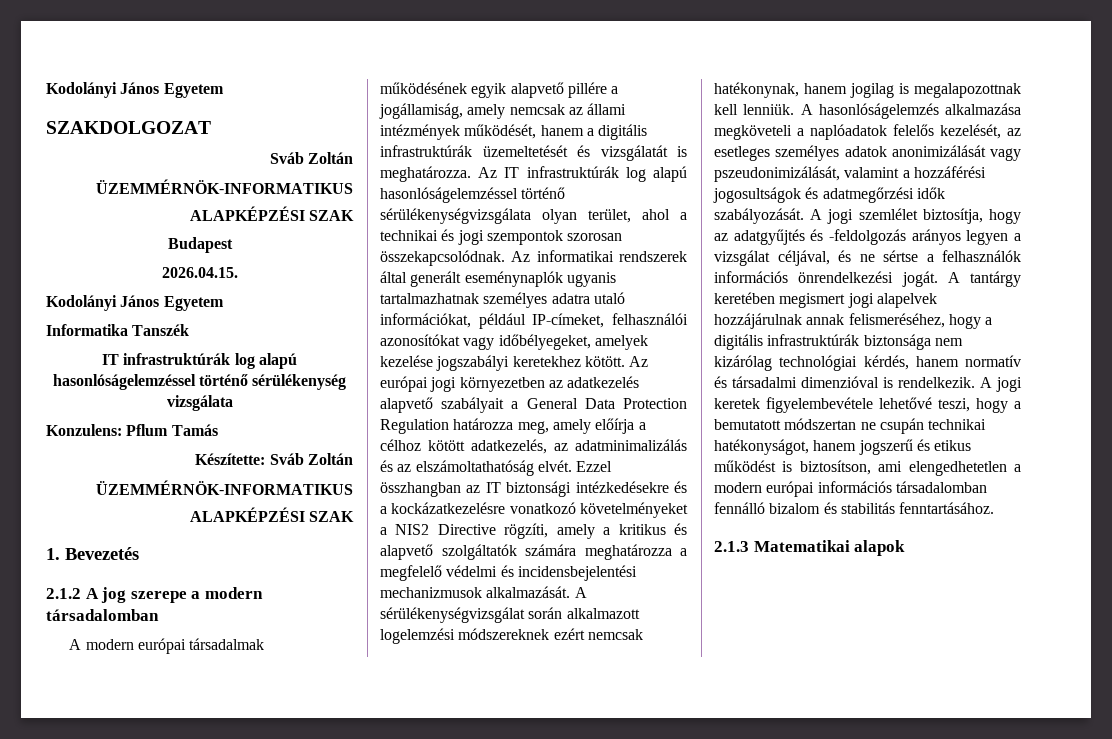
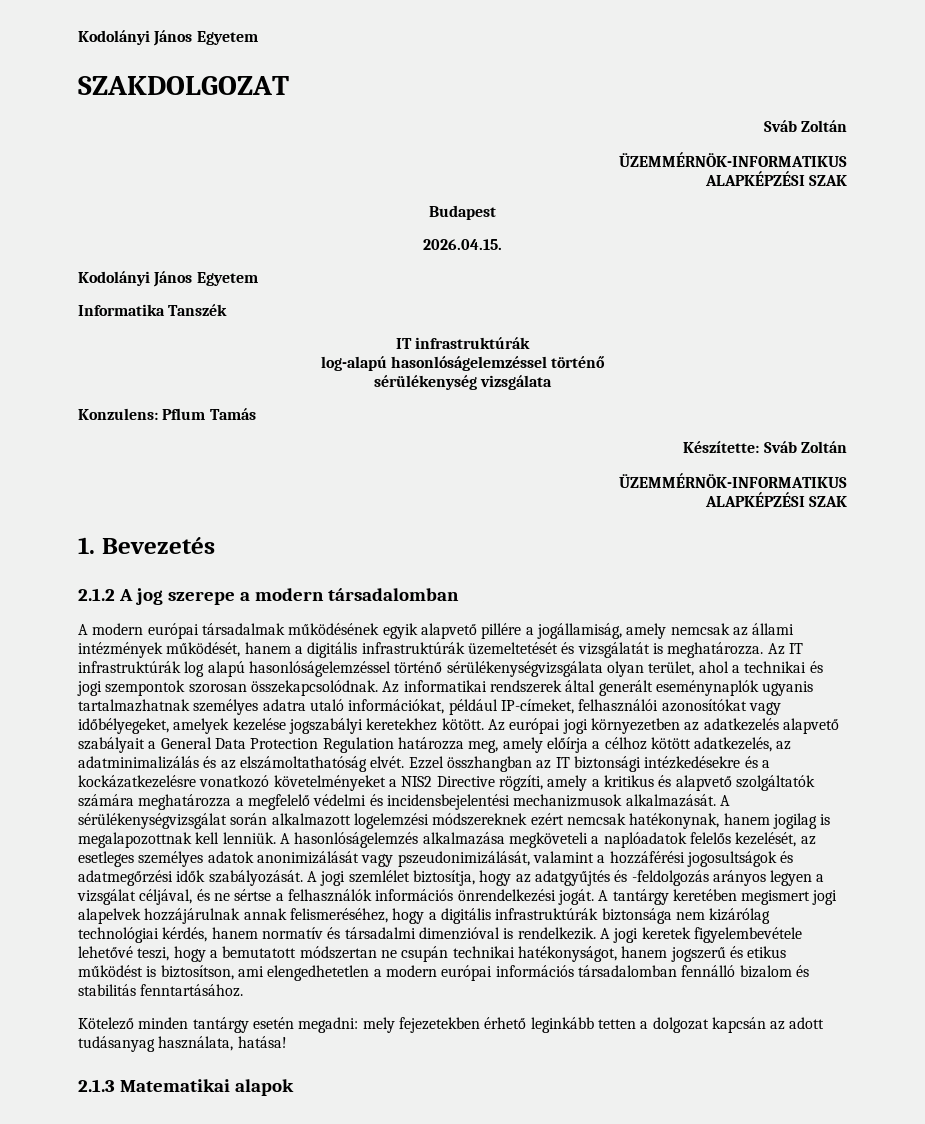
  Informatika Tanszék
- IT infrastruktúrák log alapú hasonlóságelemzéssel történő sérülékenység vizsgálata
+ IT infrastruktúrák
+ log-alapú hasonlóságelemzéssel történő
+ sérülékenység vizsgálata
+ Kötelező minden tantárgy esetén megadni: mely fejezetekben érhető leginkább tetten a dolgozat kapcsán az adott tudásanyag használata, hatása!

